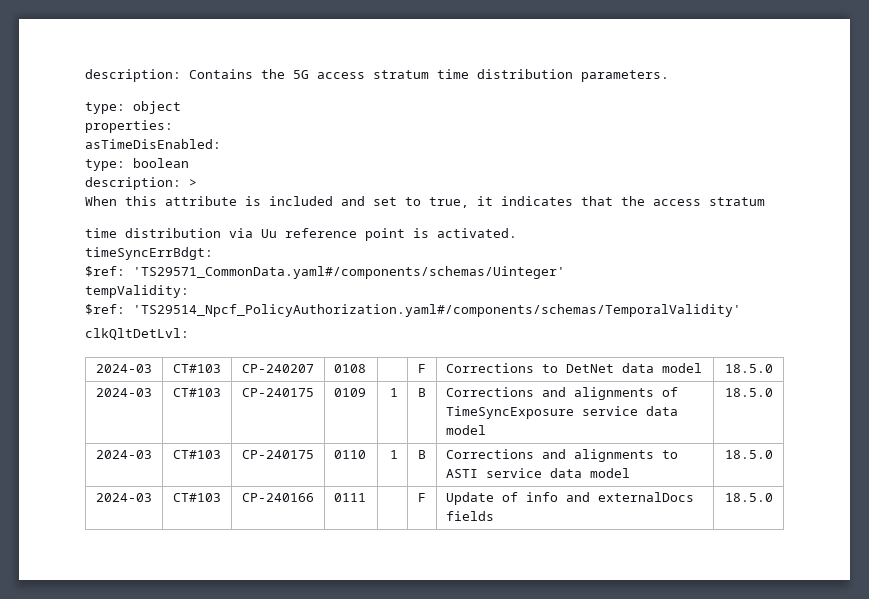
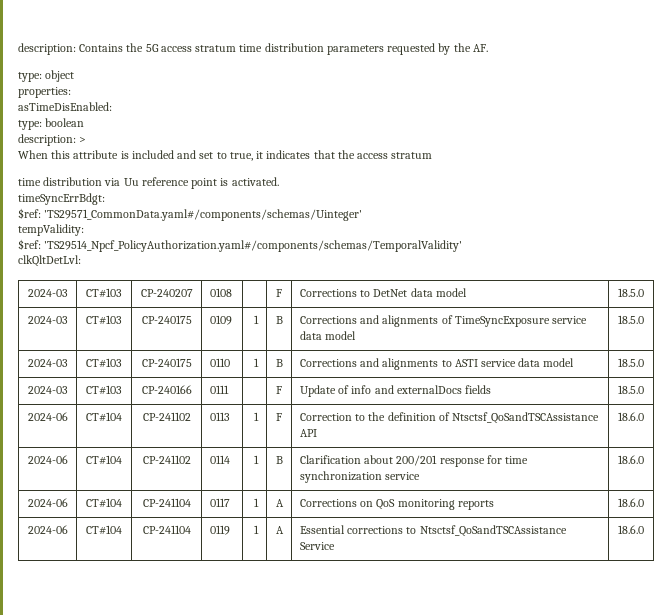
- description: Contains the 5G access stratum time distribution parameters.
+ description: Contains the 5G access stratum time distribution parameters requested by the AF.
+ 2024-06 | CT#104 | CP-241102 | 0113 | 1 | F | Correction to the definition of Ntsctsf_QoSandTSCAssistance API | 18.6.0
+ 2024-06 | CT#104 | CP-241102 | 0114 | 1 | B | Clarification about 200/201 response for time synchronization service | 18.6.0
+ 2024-06 | CT#104 | CP-241104 | 0117 | 1 | A | Corrections on QoS monitoring reports | 18.6.0
+ 2024-06 | CT#104 | CP-241104 | 0119 | 1 | A | Essential corrections to Ntsctsf_QoSandTSCAssistance Service | 18.6.0

